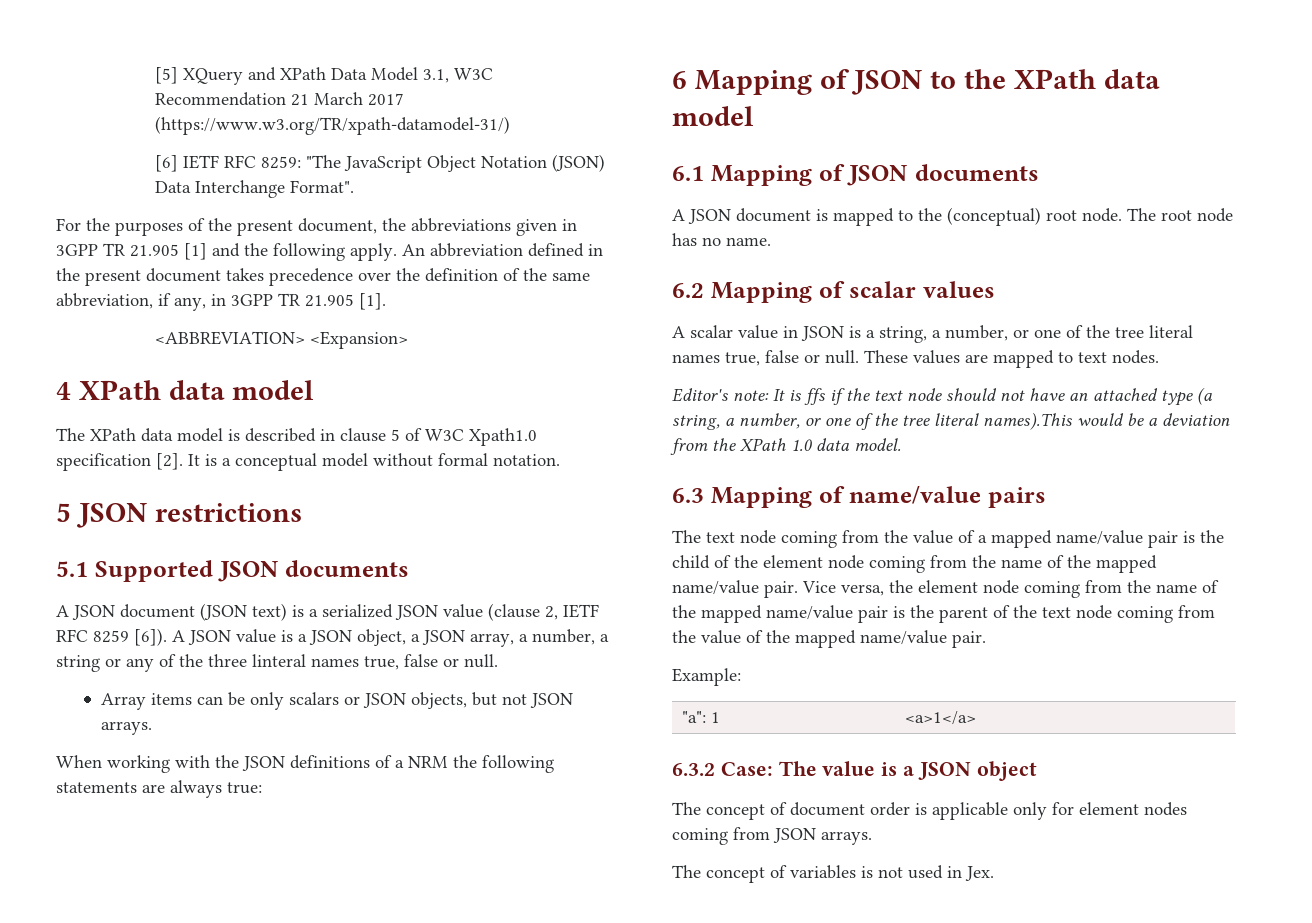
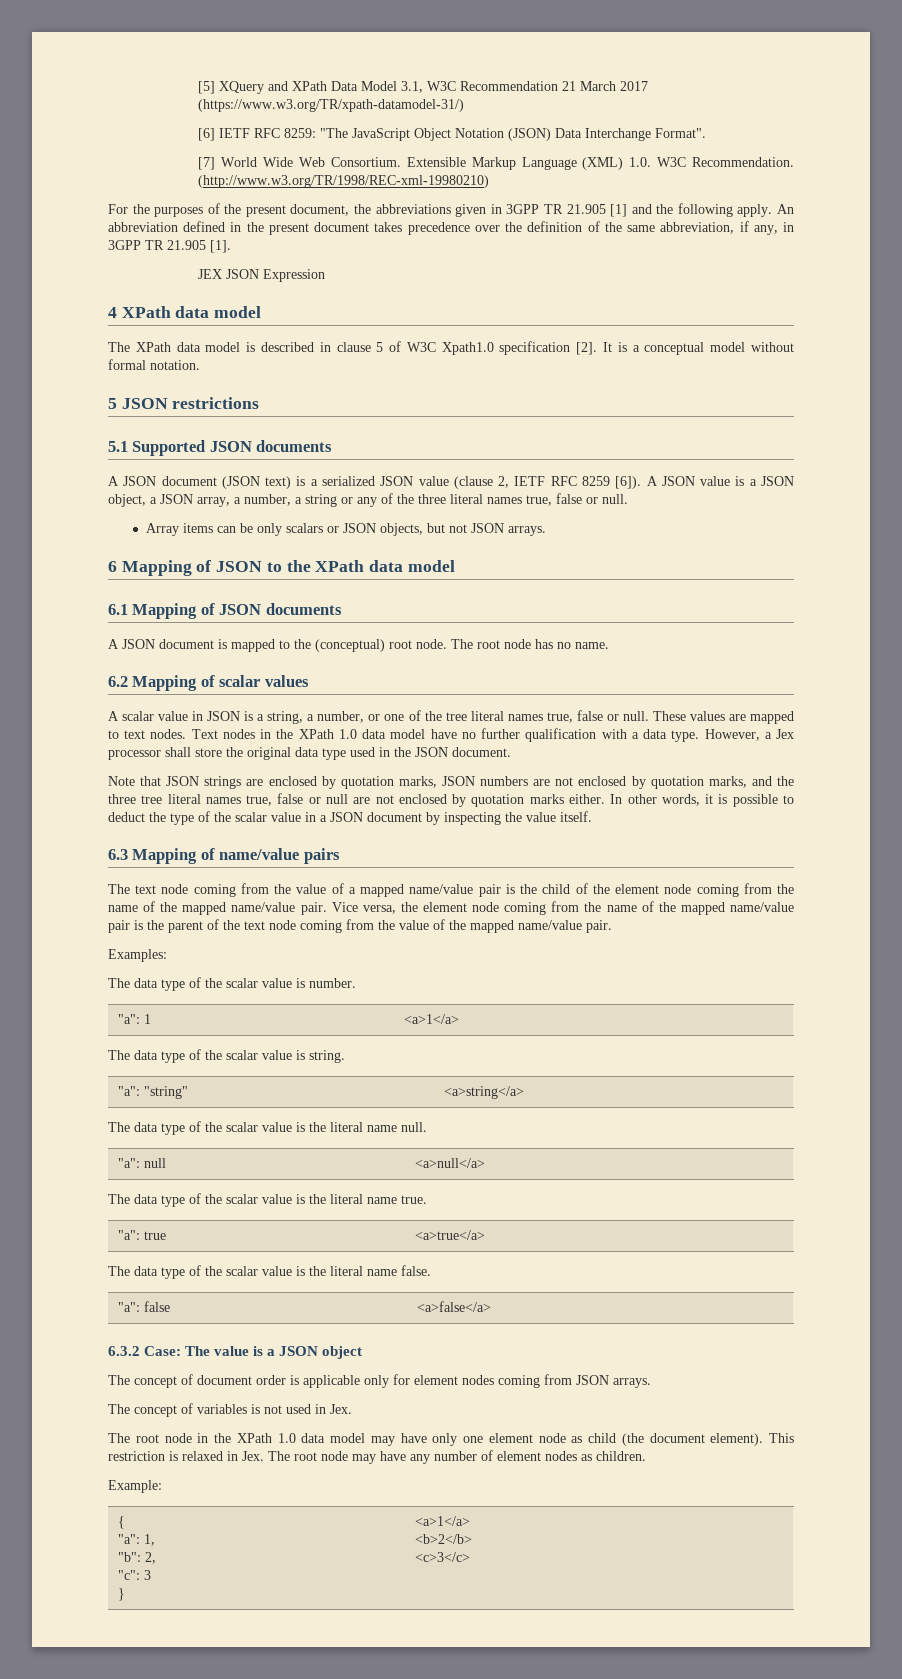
+ [7] World Wide Web Consortium. Extensible Markup Language (XML) 1.0. W3C Recommendation. (http://www.w3.org/TR/1998/REC-xml-19980210)
- <ABBREVIATION> <Expansion>
+ JEX JSON Expression
- A JSON value is a JSON object, a JSON array, a number, a string or any of the three linteral names true, false or null.
+ A JSON value is a JSON object, a JSON array, a number, a string or any of the three literal names true, false or null.
- When working with the JSON definitions of a NRM the following statements are always true:
- These values are mapped to text nodes.
- Editor's note: It is ffs if the text node should not have an attached type (a string, a number, or one of the tree literal names).This would be a deviation from the XPath 1.0 data model.
+ These values are mapped to text nodes. Text nodes in the XPath 1.0 data model have no further qualification with a data type. However, a Jex processor shall store the original data type used in the JSON document.
+ Note that JSON strings are enclosed by quotation marks, JSON numbers are not enclosed by quotation marks, and the three tree literal names true, false or null are not enclosed by quotation marks either. In other words, it is possible to deduct the type of the scalar value in a JSON document by inspecting the value itself.
- Example:
+ Examples:
+ The data type of the scalar value is number.
  "a": 1 | <a>1</a>
+ The data type of the scalar value is string.
+ "a": "string" | <a>string</a>
+ The data type of the scalar value is the literal name null.
+ "a": null | <a>null</a>
+ The data type of the scalar value is the literal name true.
+ "a": true | <a>true</a>
+ The data type of the scalar value is the literal name false.
+ "a": false | <a>false</a>
+ The root node in the XPath 1.0 data model may have only one element node as child (the document element). This restriction is relaxed in Jex. The root node may have any number of element nodes as children.
+ Example:
+ {
+ "a": 1,
+ "b": 2,
+ "c": 3
+ } | <a>1</a>
+ <b>2</b>
+ <c>3</c>

